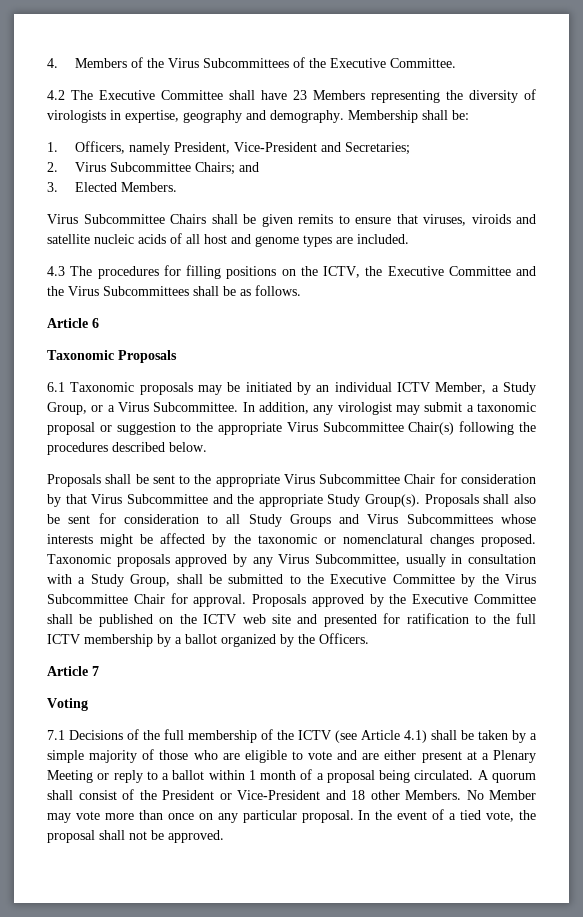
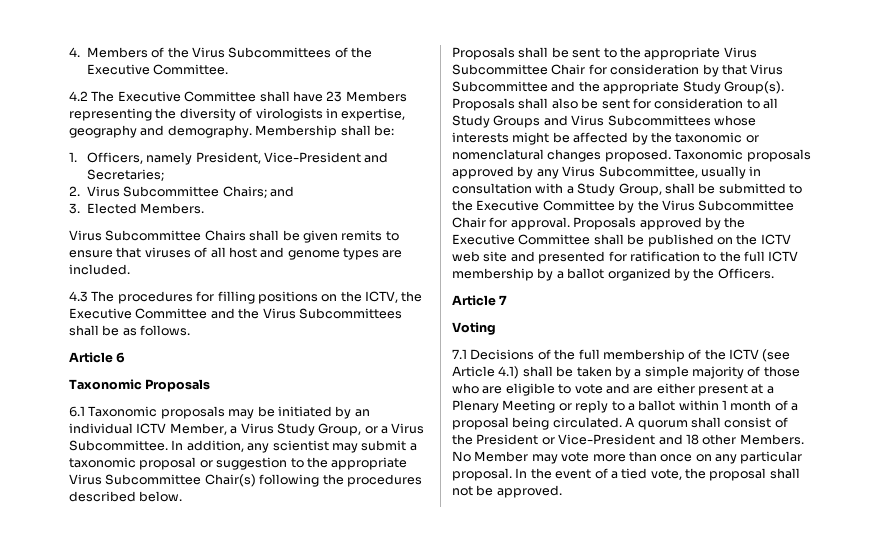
- Virus Subcommittee Chairs shall be given remits to ensure that viruses, viroids and satellite nucleic acids of all host and genome types are included.
+ Virus Subcommittee Chairs shall be given remits to ensure that viruses of all host and genome types are included.
- 6.1 Taxonomic proposals may be initiated by an individual ICTV Member, a Study Group, or a Virus Subcommittee.
+ 6.1 Taxonomic proposals may be initiated by an individual ICTV Member, a Virus Study Group, or a Virus Subcommittee.
- In addition, any virologist may submit a taxonomic proposal or suggestion to the appropriate Virus Subcommittee Chair(s) following the procedures described below.
+ In addition, any scientist may submit a taxonomic proposal or suggestion to the appropriate Virus Subcommittee Chair(s) following the procedures described below.

